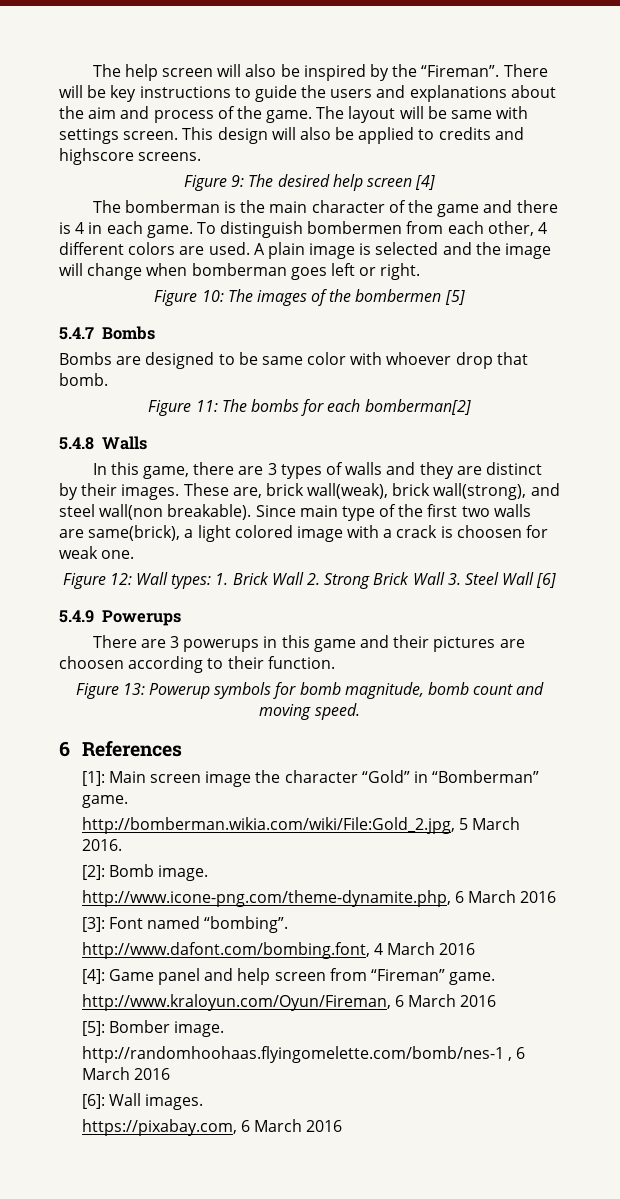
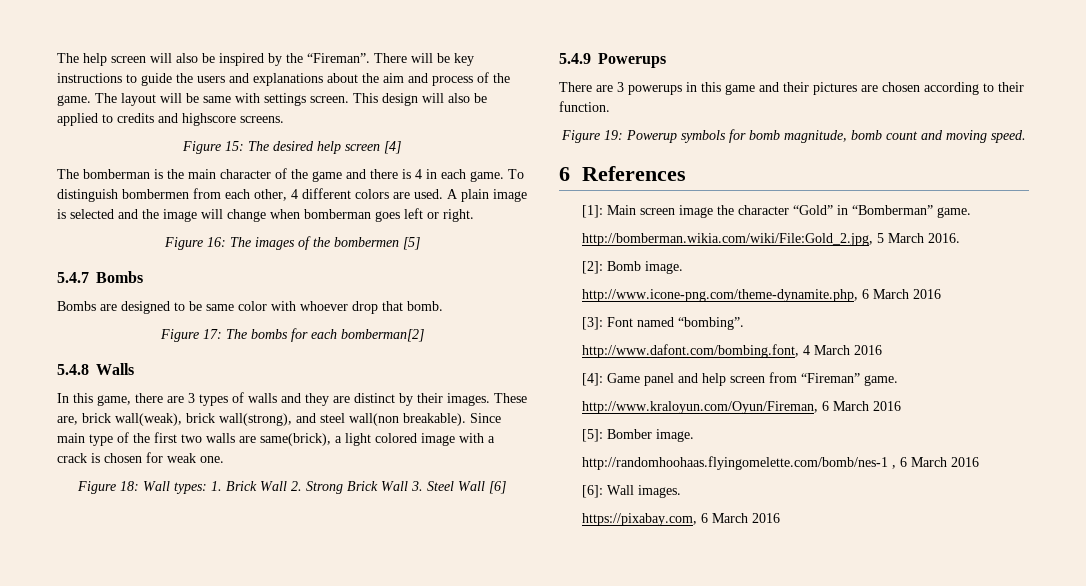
- Figure 9: The desired help screen [4]
+ Figure 15: The desired help screen [4]
- Figure 10: The images of the bombermen [5]
+ Figure 16: The images of the bombermen [5]
- Figure 11: The bombs for each bomberman[2]
+ Figure 17: The bombs for each bomberman[2]
- Since main type of the first two walls are same(brick), a light colored image with a crack is choosen for weak one.
+ Since main type of the first two walls are same(brick), a light colored image with a crack is chosen for weak one.
- Figure 12: Wall types: 1. Brick Wall 2. Strong Brick Wall 3. Steel Wall [6]
+ Figure 18: Wall types: 1. Brick Wall 2. Strong Brick Wall 3. Steel Wall [6]
- There are 3 powerups in this game and their pictures are choosen according to their function.
+ There are 3 powerups in this game and their pictures are chosen according to their function.
- Figure 13: Powerup symbols for bomb magnitude, bomb count and moving speed.
+ Figure 19: Powerup symbols for bomb magnitude, bomb count and moving speed.

